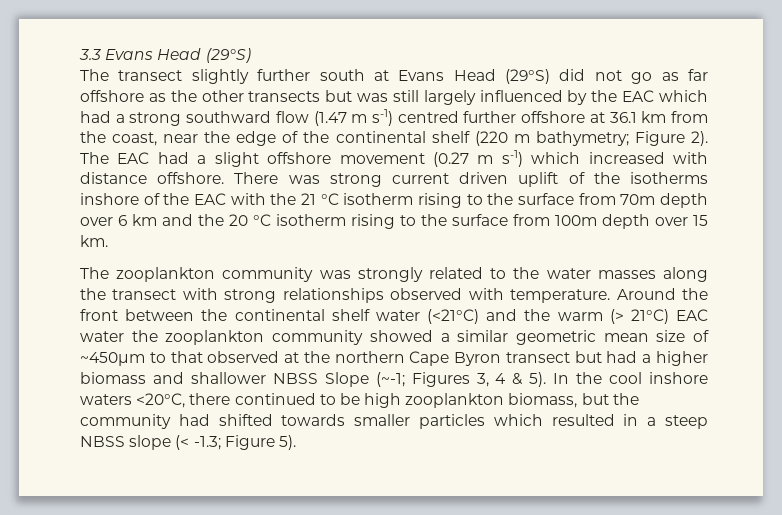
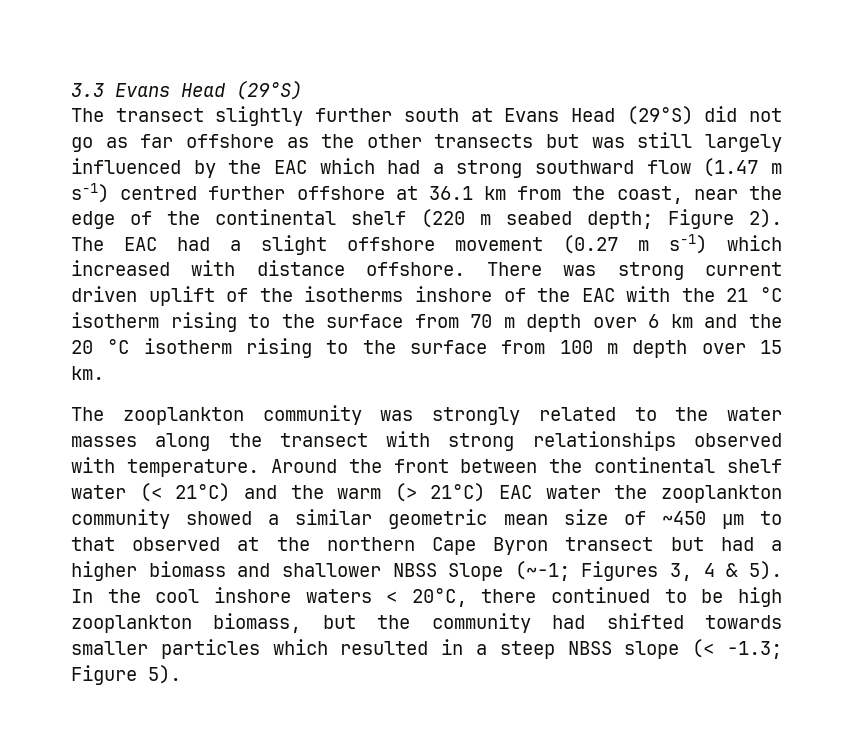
- The transect slightly further south at Evans Head (29°S) did not go as far offshore as the other transects but was still largely influenced by the EAC which had a strong southward flow (1.47 m s-1) centred further offshore at 36.1 km from the coast, near the edge of the continental shelf (220 m bathymetry; Figure 2).
+ The transect slightly further south at Evans Head (29°S) did not go as far offshore as the other transects but was still largely influenced by the EAC which had a strong southward flow (1.47 m s-1) centred further offshore at 36.1 km from the coast, near the edge of the continental shelf (220 m seabed depth; Figure 2).
- There was strong current driven uplift of the isotherms inshore of the EAC with the 21 °C isotherm rising to the surface from 70m depth over 6 km and the 20 °C isotherm rising to the surface from 100m depth over 15 km.
+ There was strong current driven uplift of the isotherms inshore of the EAC with the 21 °C isotherm rising to the surface from 70 m depth over 6 km and the 20 °C isotherm rising to the surface from 100 m depth over 15 km.
- Around the front between the continental shelf water (<21°C) and the warm (> 21°C) EAC water the zooplankton community showed a similar geometric mean size of ~450µm to that observed at the northern Cape Byron transect but had a higher biomass and shallower NBSS Slope (~-1; Figures 3, 4 & 5).
+ Around the front between the continental shelf water (< 21°C) and the warm (> 21°C) EAC water the zooplankton community showed a similar geometric mean size of ~450 µm to that observed at the northern Cape Byron transect but had a higher biomass and shallower NBSS Slope (~-1; Figures 3, 4 & 5).
- In the cool inshore waters <20°C, there continued to be high zooplankton biomass, but the community had shifted towards smaller particles which resulted in a steep NBSS slope (< -1.3; Figure 5).
+ In the cool inshore waters < 20°C, there continued to be high zooplankton biomass, but the community had shifted towards smaller particles which resulted in a steep NBSS slope (< -1.3; Figure 5).

